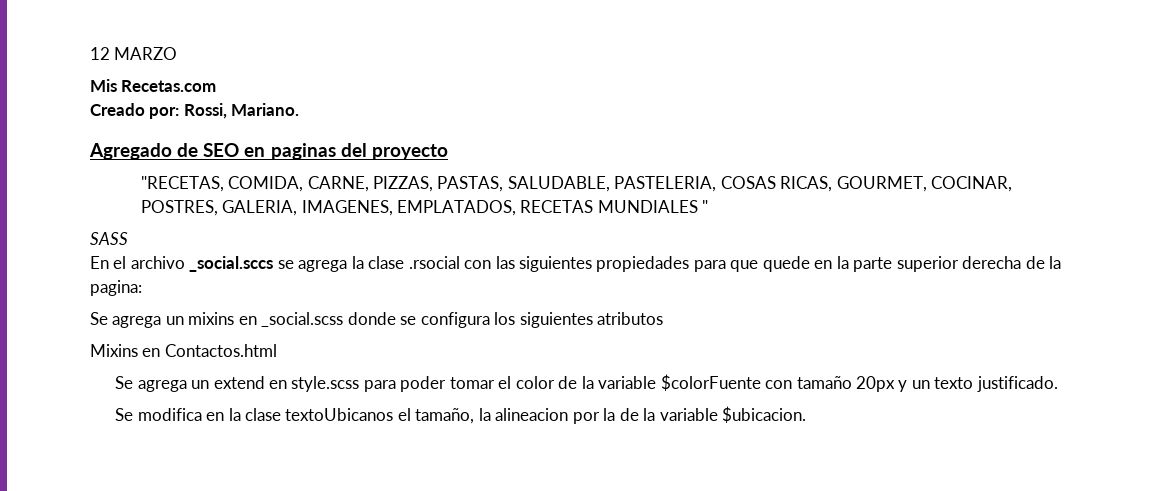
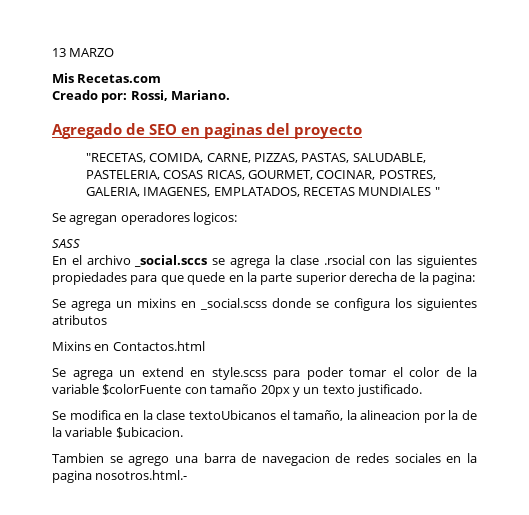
- 12 MARZO
+ 13 MARZO
+ Se agregan operadores logicos:
+ Tambien se agrego una barra de navegacion de redes sociales en la pagina nosotros.html.-

